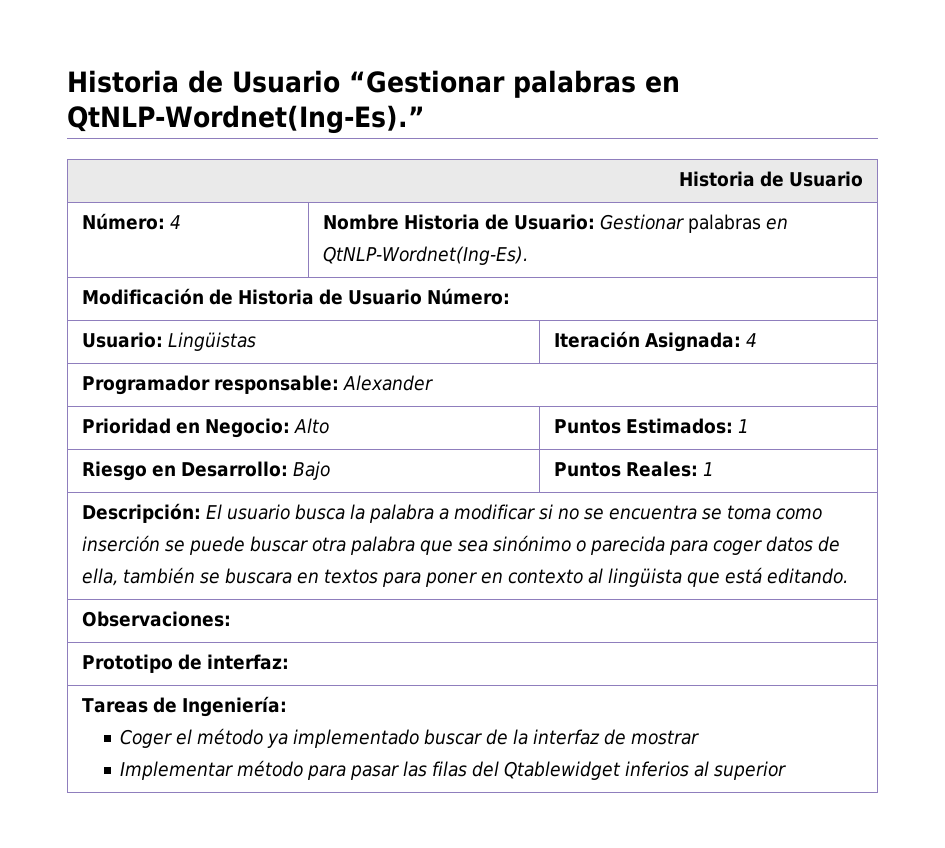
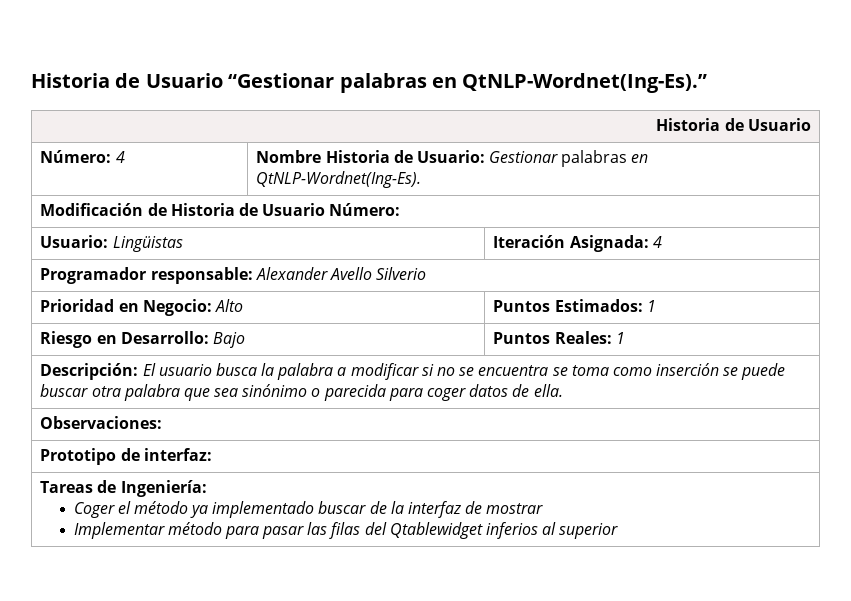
- Programador responsable: Alexander
+ Programador responsable: Alexander Avello Silverio
- Descripción: El usuario busca la palabra a modificar si no se encuentra se toma como inserción se puede buscar otra palabra que sea sinónimo o parecida para coger datos de ella, también se buscara en textos para poner en contexto al lingüista que está editando.
+ Descripción: El usuario busca la palabra a modificar si no se encuentra se toma como inserción se puede buscar otra palabra que sea sinónimo o parecida para coger datos de ella.

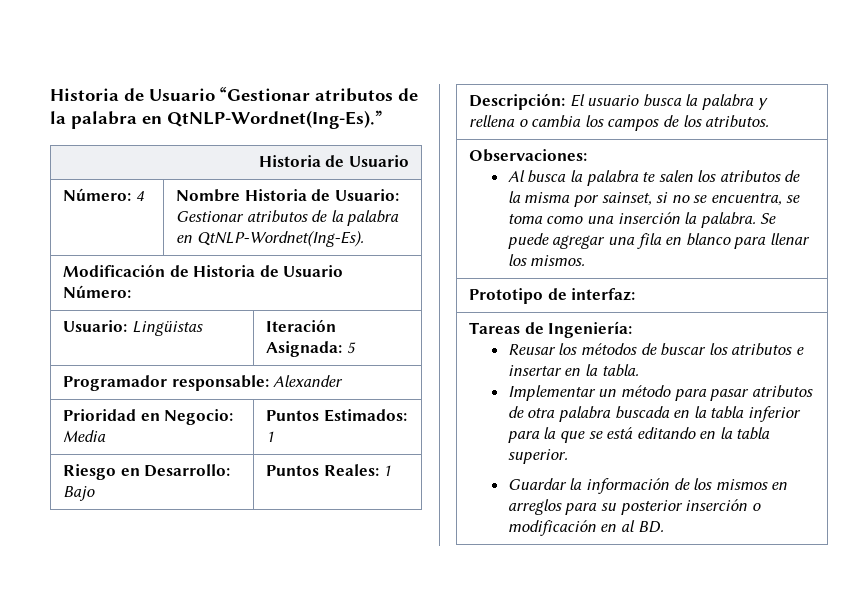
- Historia de Usuario “Gestionar palabras en QtNLP-Wordnet(Ing-Es).”
+ Historia de Usuario “Gestionar atributos de la palabra en QtNLP-Wordnet(Ing-Es).”
- Número: 4 | Nombre Historia de Usuario: Gestionar palabras en QtNLP-Wordnet(Ing-Es).
+ Número: 4 | Nombre Historia de Usuario: Gestionar atributos de la palabra en QtNLP-Wordnet(Ing-Es).
- Usuario: Lingüistas | Iteración Asignada: 4
+ Usuario: Lingüistas | Iteración Asignada: 5
- Programador responsable: Alexander Avello Silverio
+ Programador responsable: Alexander
- Prioridad en Negocio: Alto | Puntos Estimados: 1
+ Prioridad en Negocio: Media | Puntos Estimados: 1
- Descripción: El usuario busca la palabra a modificar si no se encuentra se toma como inserción se puede buscar otra palabra que sea sinónimo o parecida para coger datos de ella.
+ Descripción: El usuario busca la palabra y rellena o cambia los campos de los atributos.
  Observaciones:
+ Al busca la palabra te salen los atributos de la misma por sainset, si no se encuentra, se toma como una inserción la palabra. Se puede agregar una fila en blanco para llenar los mismos.
- Coger el método ya implementado buscar de la interfaz de mostrar
+ Reusar los métodos de buscar los atributos e insertar en la tabla.
- Implementar método para pasar las filas del Qtablewidget inferios al superior
+ Implementar un método para pasar atributos de otra palabra buscada en la tabla inferior para la que se está editando en la tabla superior.
+ Guardar la información de los mismos en arreglos para su posterior inserción o modificación en al BD.

